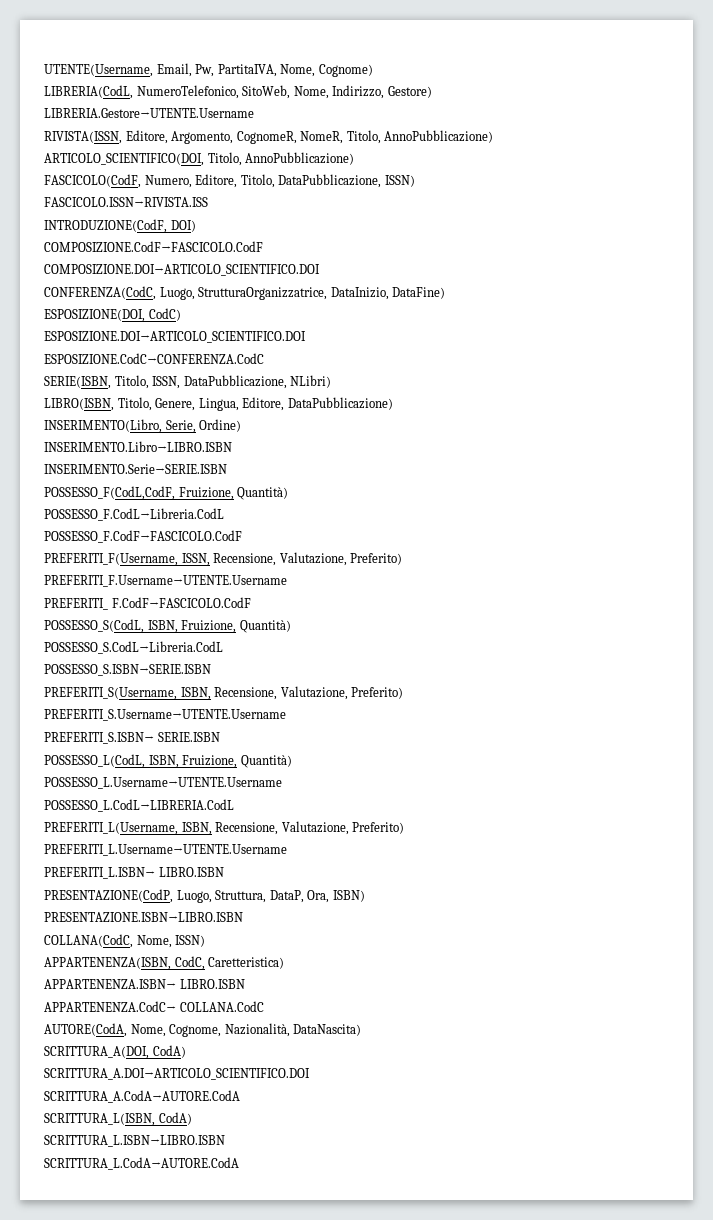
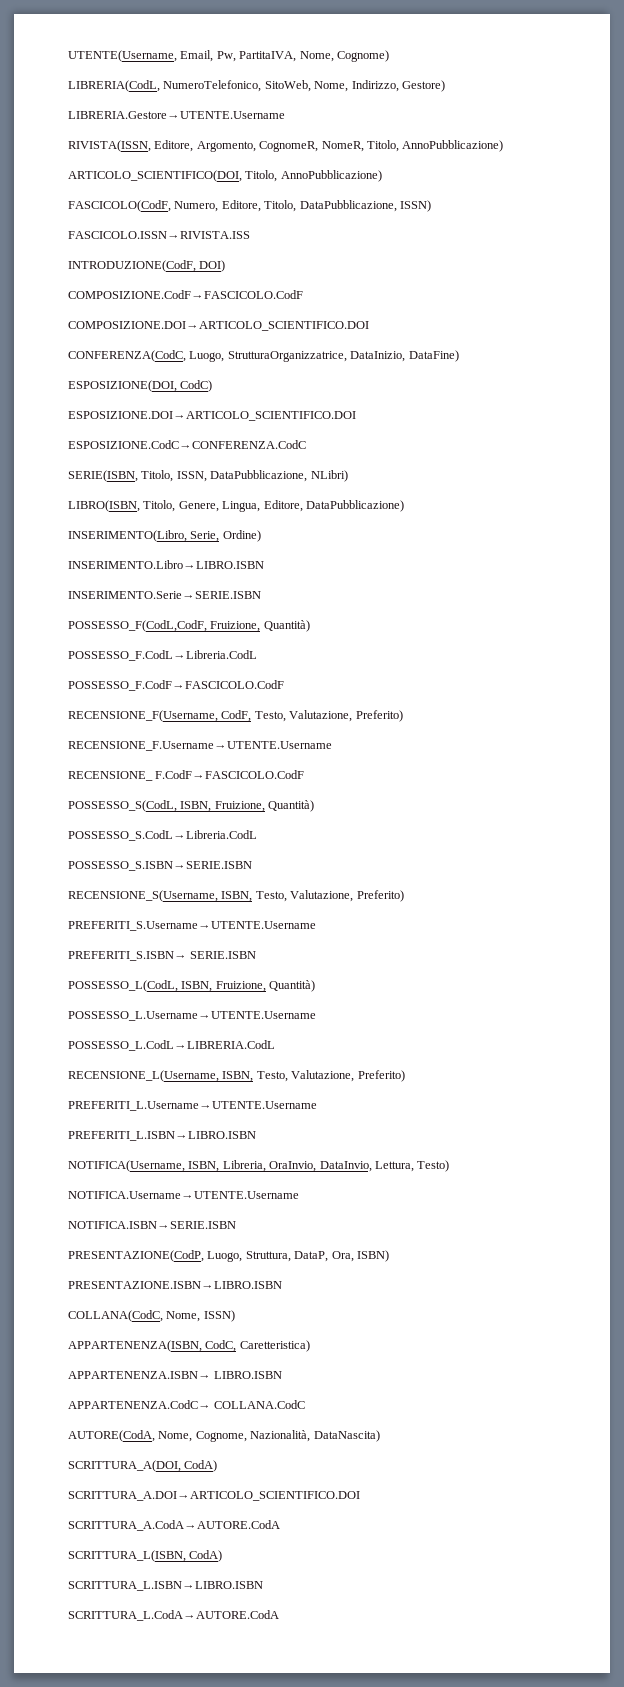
- PREFERITI_F(Username, ISSN, Recensione, Valutazione, Preferito)
- PREFERITI_F.Username→UTENTE.Username
- PREFERITI_ F.CodF→FASCICOLO.CodF
+ RECENSIONE_F(Username, CodF, Testo, Valutazione, Preferito)
+ RECENSIONE_F.Username→UTENTE.Username
+ RECENSIONE_ F.CodF→FASCICOLO.CodF
- PREFERITI_S(Username, ISBN, Recensione, Valutazione, Preferito)
+ RECENSIONE_S(Username, ISBN, Testo, Valutazione, Preferito)
- PREFERITI_L(Username, ISBN, Recensione, Valutazione, Preferito)
+ RECENSIONE_L(Username, ISBN, Testo, Valutazione, Preferito)
- PREFERITI_L.ISBN→ LIBRO.ISBN
+ PREFERITI_L.ISBN→LIBRO.ISBN
+ NOTIFICA(Username, ISBN, Libreria, OraInvio, DataInvio, Lettura, Testo)
+ NOTIFICA.Username→UTENTE.Username
+ NOTIFICA.ISBN→SERIE.ISBN

